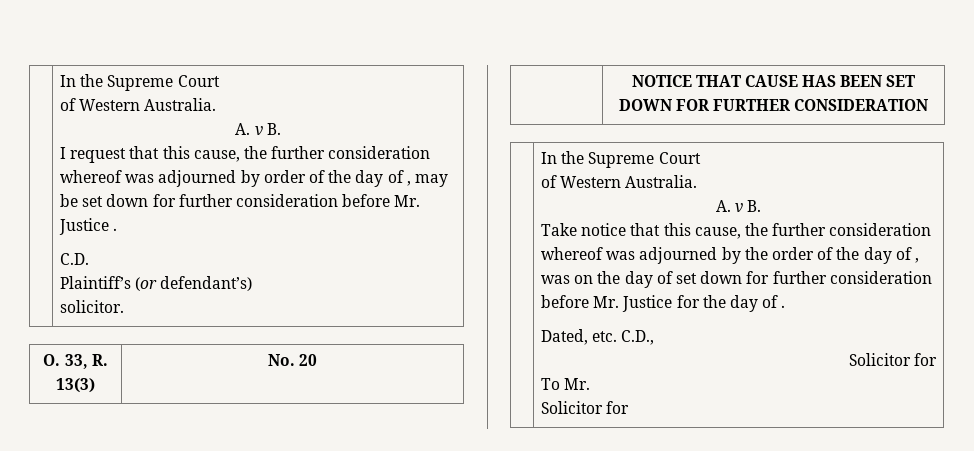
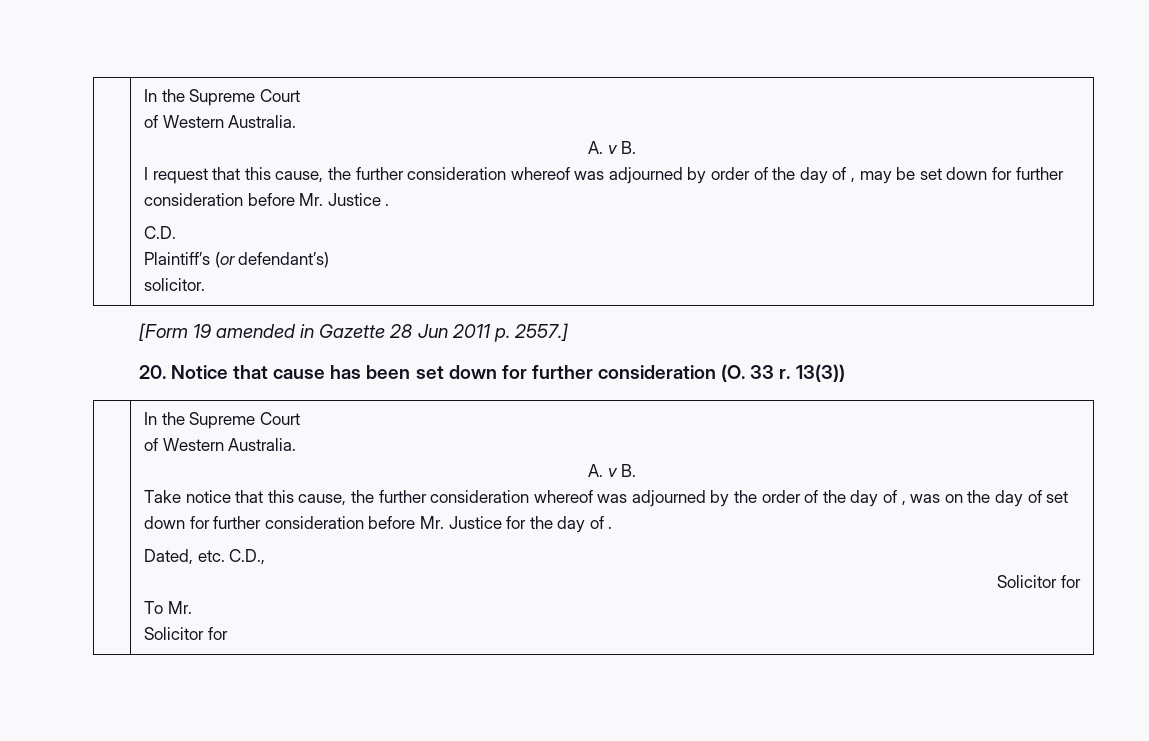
- O. 33, R. 13(3) | No. 20
- | NOTICE THAT CAUSE HAS BEEN SET DOWN FOR FURTHER CONSIDERATION
+ [Form 19 amended in Gazette 28 Jun 2011 p. 2557.]
+ 20. Notice that cause has been set down for further consideration (O. 33 r. 13(3))

